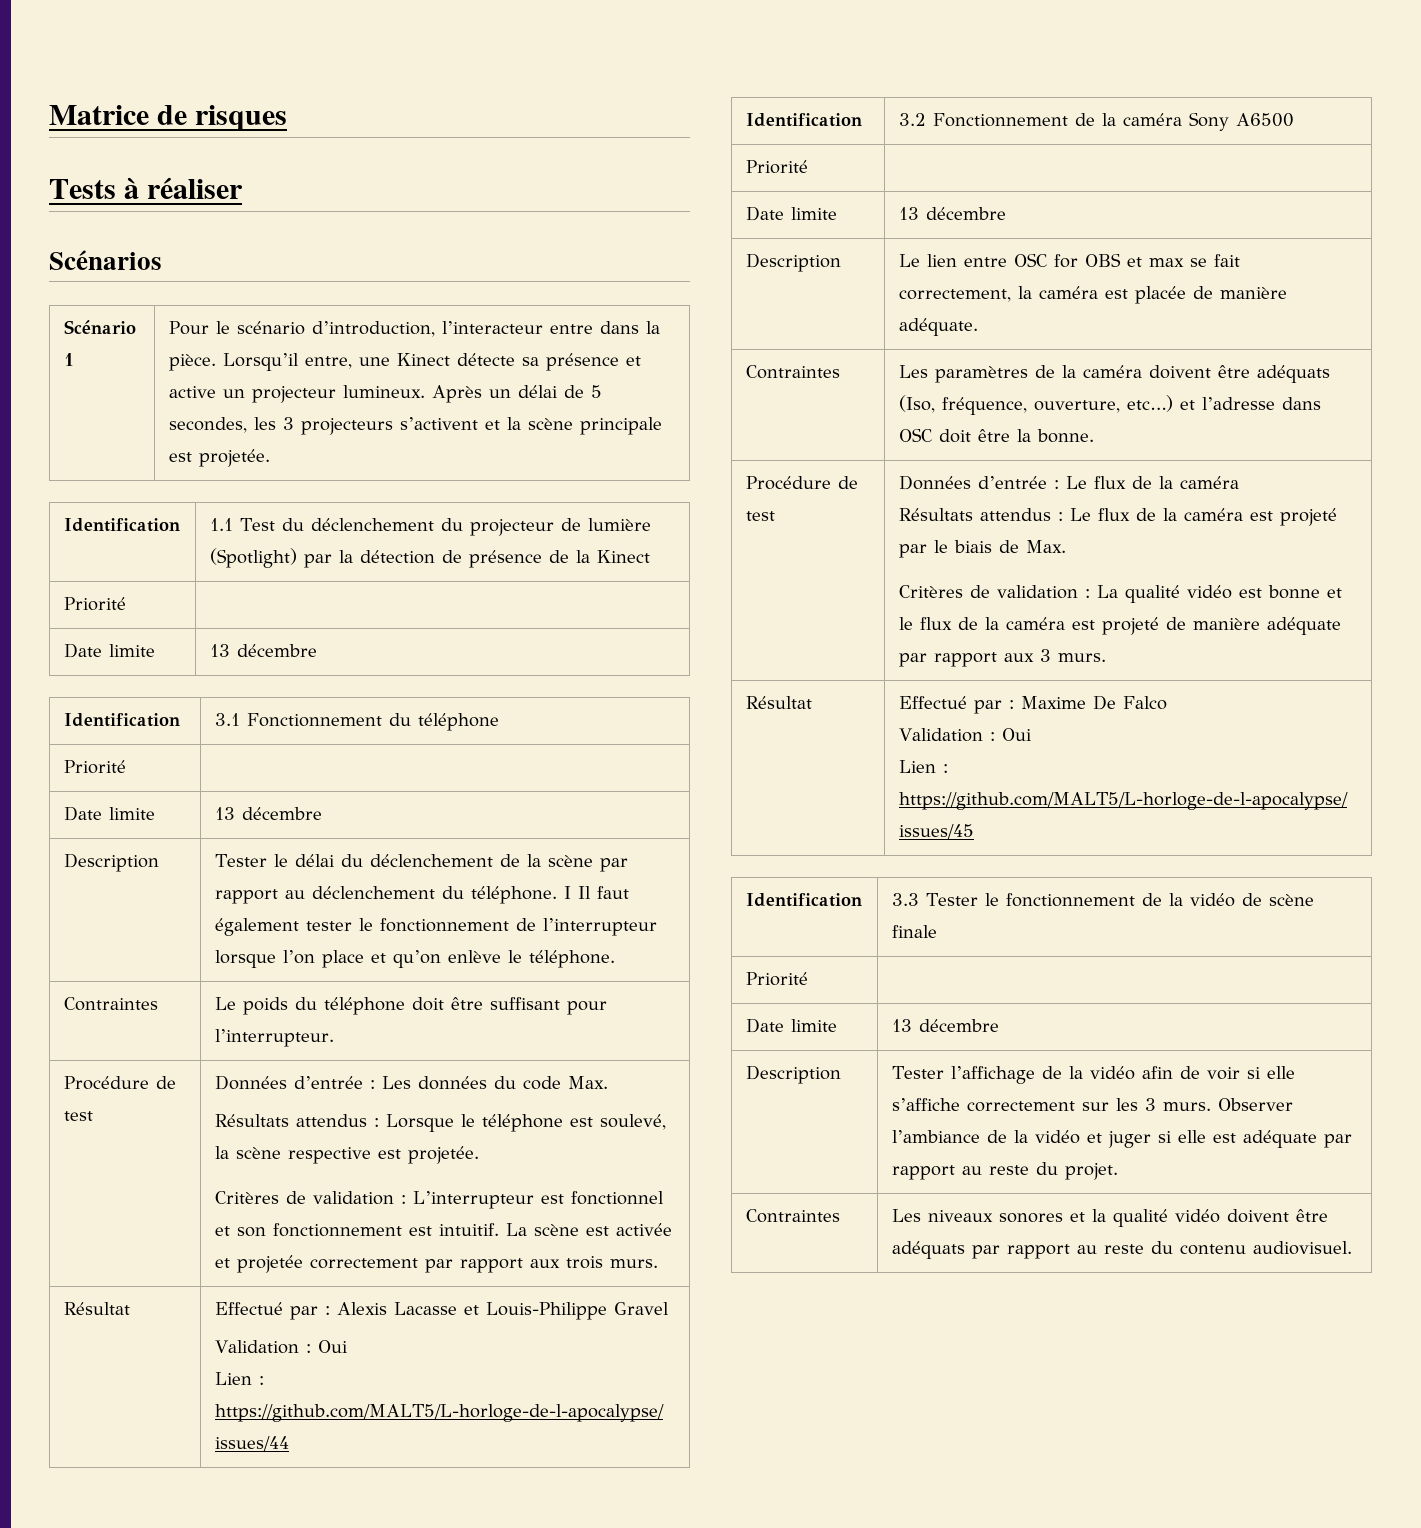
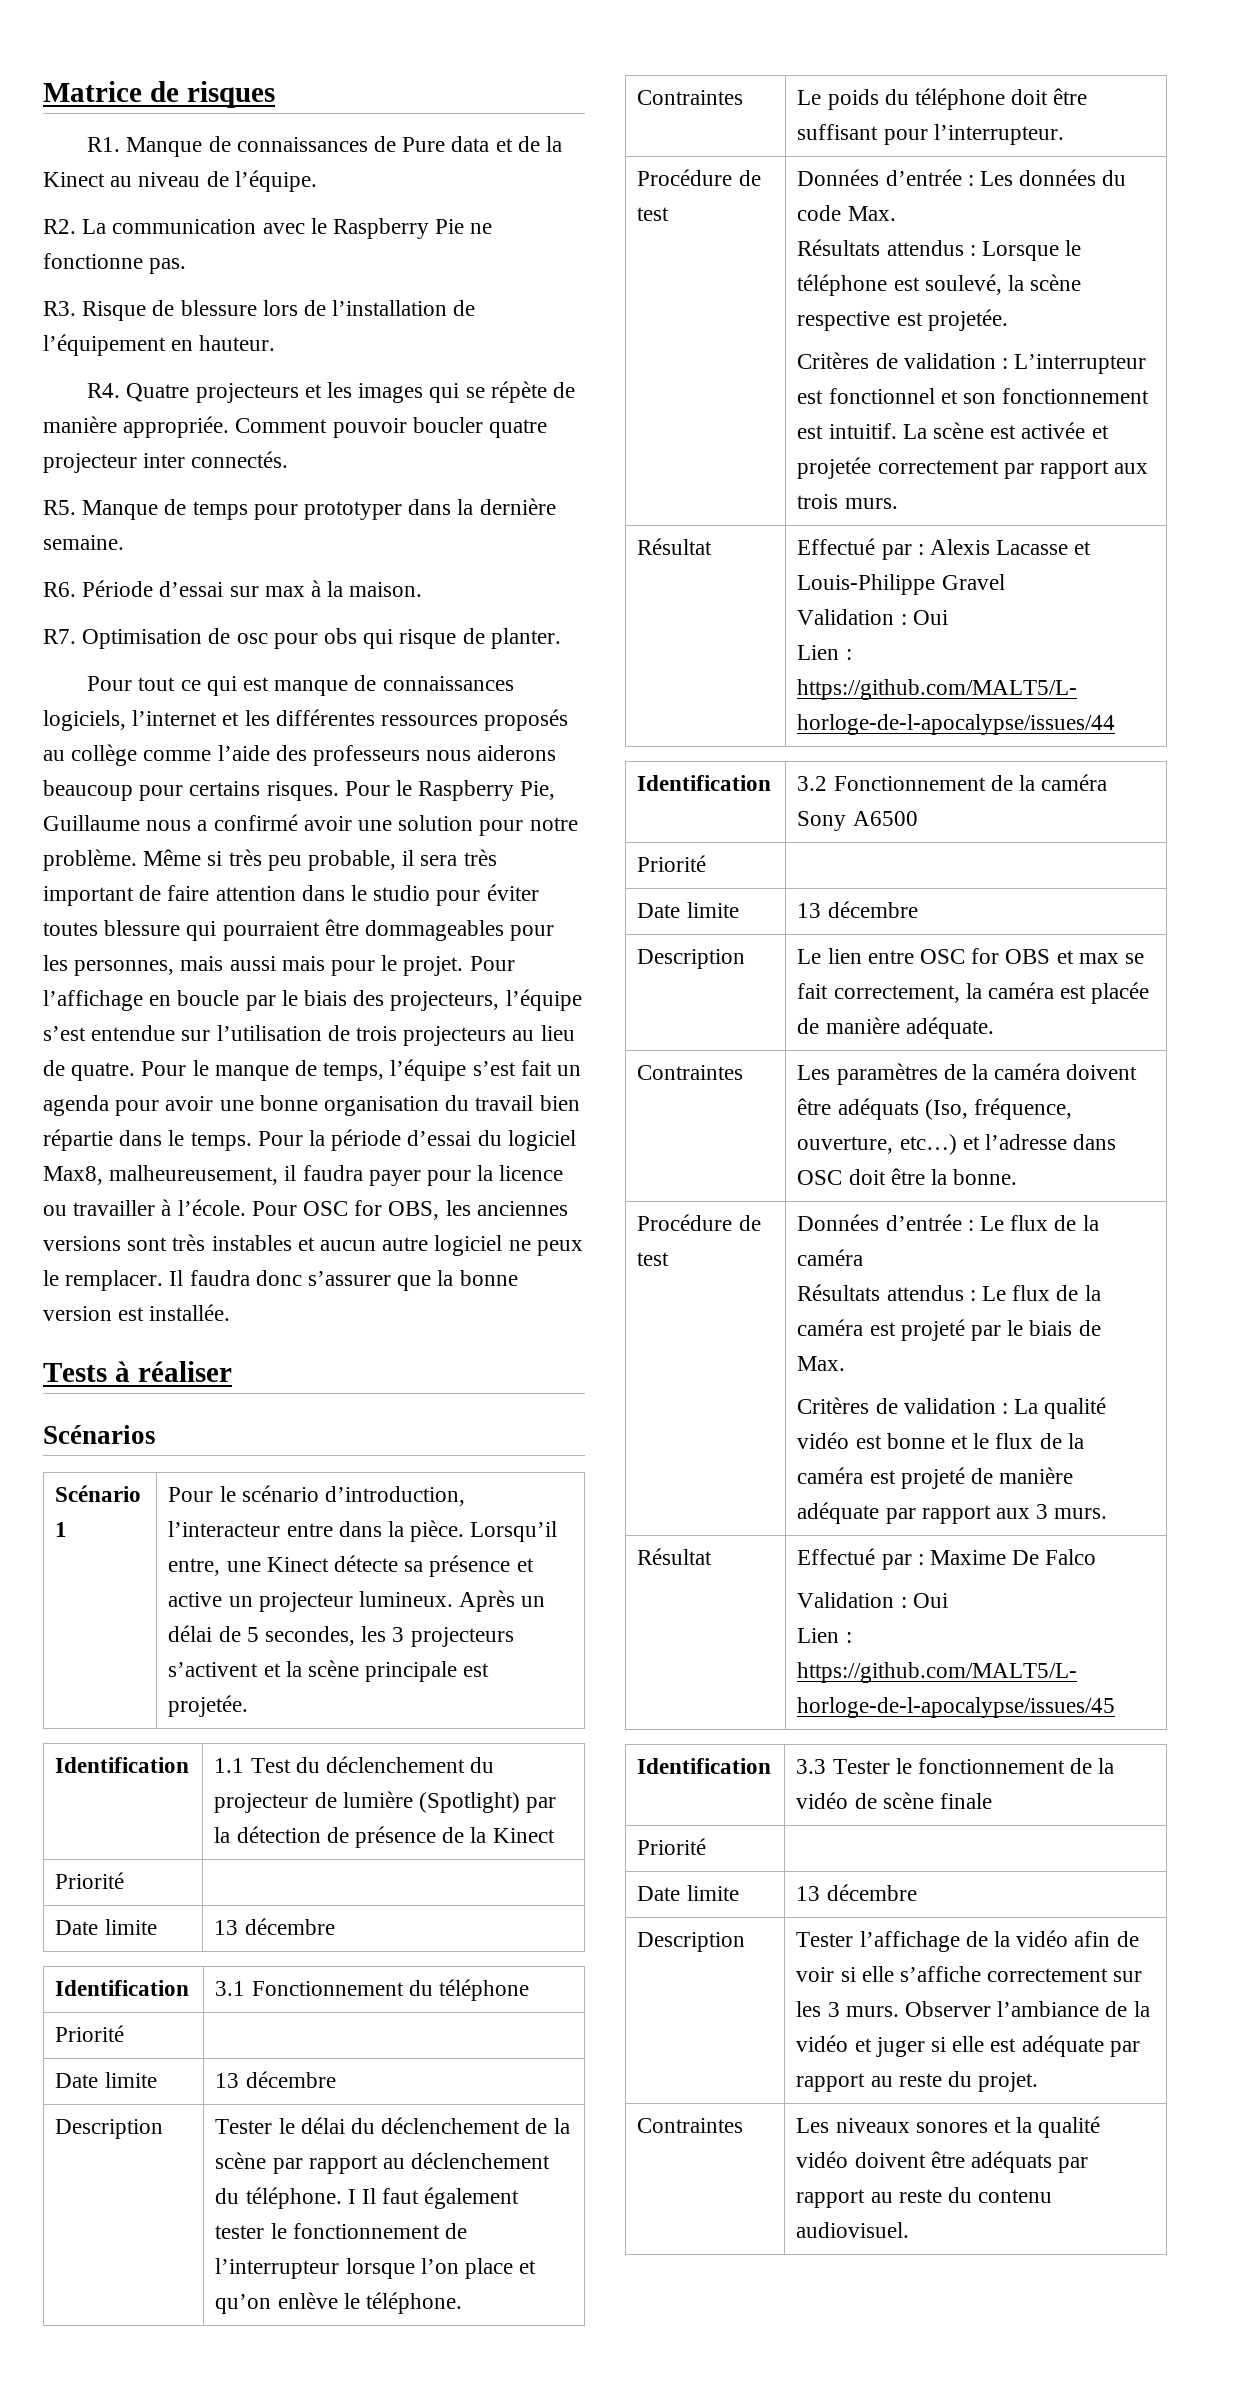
+ R1. Manque de connaissances de Pure data et de la Kinect au niveau de l’équipe.
+ R2. La communication avec le Raspberry Pie ne fonctionne pas.
+ R3. Risque de blessure lors de l’installation de l’équipement en hauteur.
+ R4. Quatre projecteurs et les images qui se répète de manière appropriée. Comment pouvoir boucler quatre projecteur inter connectés.
+ R5. Manque de temps pour prototyper dans la dernière semaine.
+ R6. Période d’essai sur max à la maison.
+ R7. Optimisation de osc pour obs qui risque de planter.
+ Pour tout ce qui est manque de connaissances logiciels, l’internet et les différentes ressources proposés au collège comme l’aide des professeurs nous aiderons beaucoup pour certains risques. Pour le Raspberry Pie, Guillaume nous a confirmé avoir une solution pour notre problème. Même si très peu probable, il sera très important de faire attention dans le studio pour éviter toutes blessure qui pourraient être dommageables pour les personnes, mais aussi mais pour le projet. Pour l’affichage en boucle par le biais des projecteurs, l’équipe s’est entendue sur l’utilisation de trois projecteurs au lieu de quatre. Pour le manque de temps, l’équipe s’est fait un agenda pour avoir une bonne organisation du travail bien répartie dans le temps. Pour la période d’essai du logiciel Max8, malheureusement, il faudra payer pour la licence ou travailler à l’école. Pour OSC for OBS, les anciennes versions sont très instables et aucun autre logiciel ne peux le remplacer. Il faudra donc s’assurer que la bonne version est installée.

